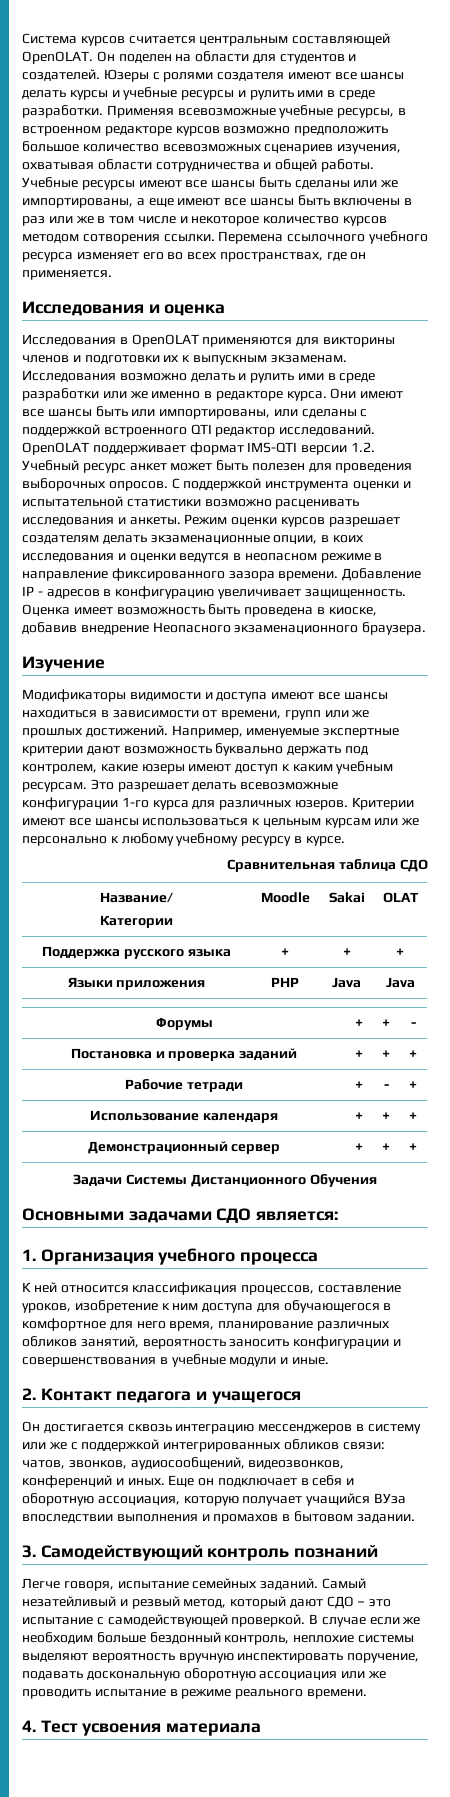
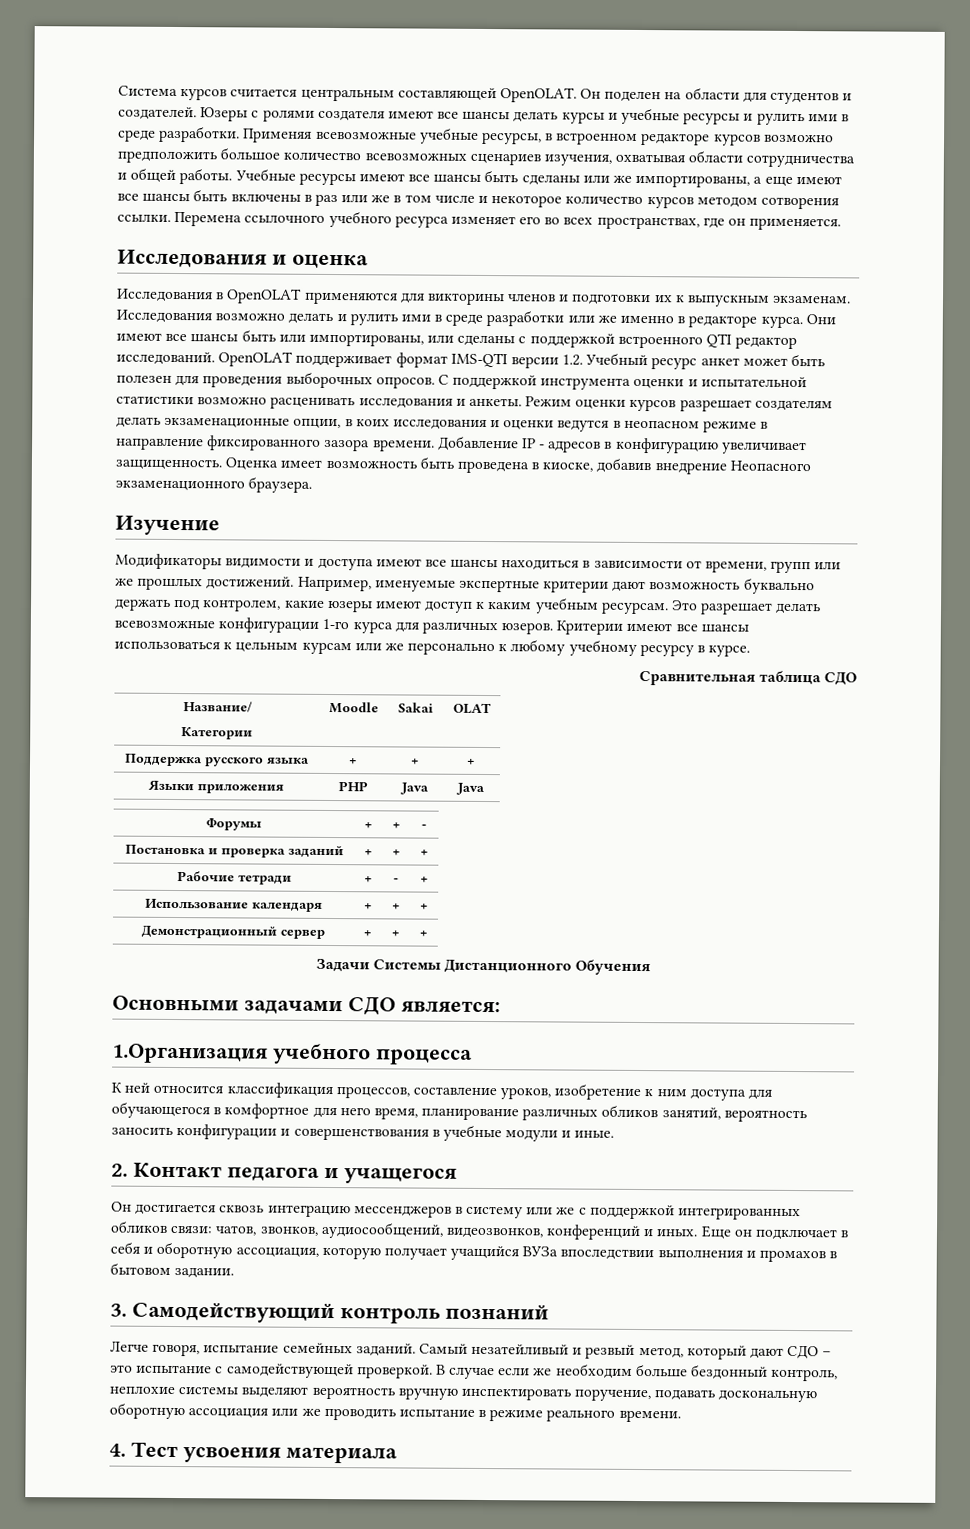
- 1. Организация учебного процесса
+ 1.Организация учебного процесса
- Еще он подключает в себя и оборотную ассоциация, которую получает учащийся ВУза впоследствии выполнения и промахов в бытовом задании.
+ Еще он подключает в себя и оборотную ассоциация, которую получает учащийся ВУЗа впоследствии выполнения и промахов в бытовом задании.

